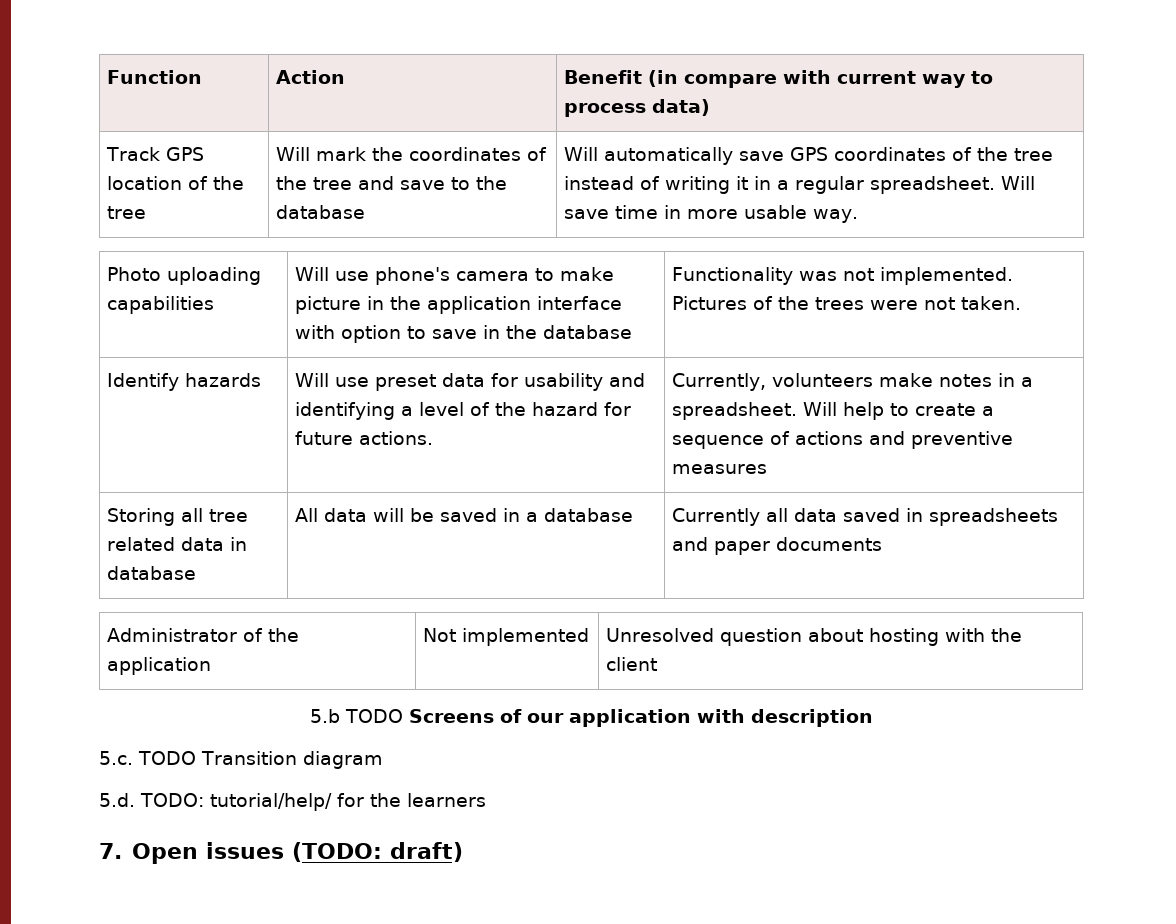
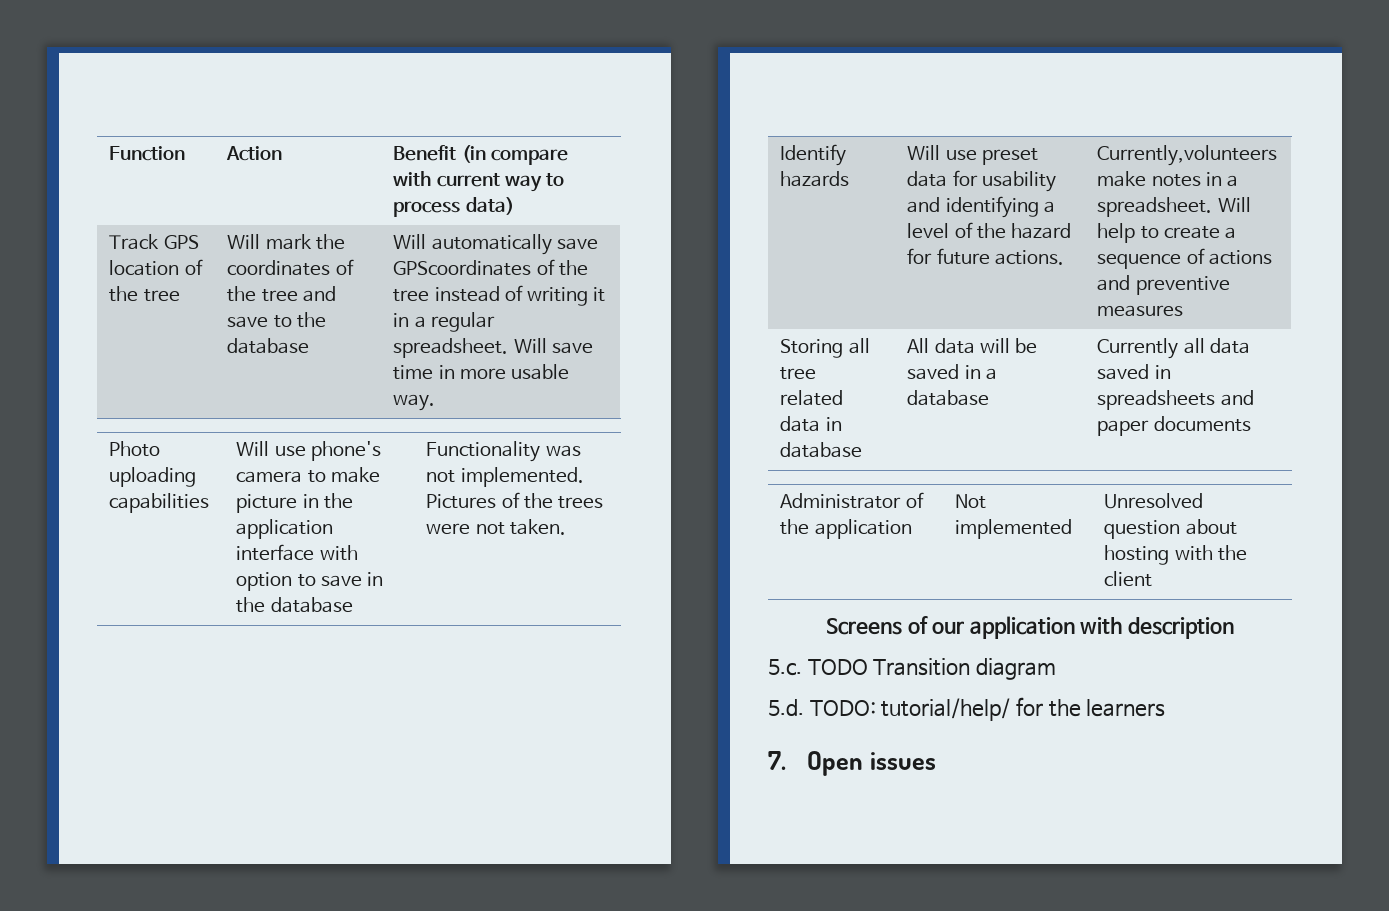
- Will automatically save GPS coordinates of the tree instead of writing it in a regular spreadsheet.
+ Will automatically save GPScoordinates of the tree instead of writing it in a regular spreadsheet.
- Identify hazards | Will use preset data for usability and identifying a level of the hazard for future actions. | Currently, volunteers make notes in a spreadsheet. Will help to create a sequence of actions and preventive measures
+ Identify hazards | Will use preset data for usability and identifying a level of the hazard for future actions. | Currently,volunteers make notes in a spreadsheet. Will help to create a sequence of actions and preventive measures
- 5.b TODO Screens of our application with description
+ Screens of our application with description
- 7. Open issues (TODO: draft)
+ 7. Open issues

